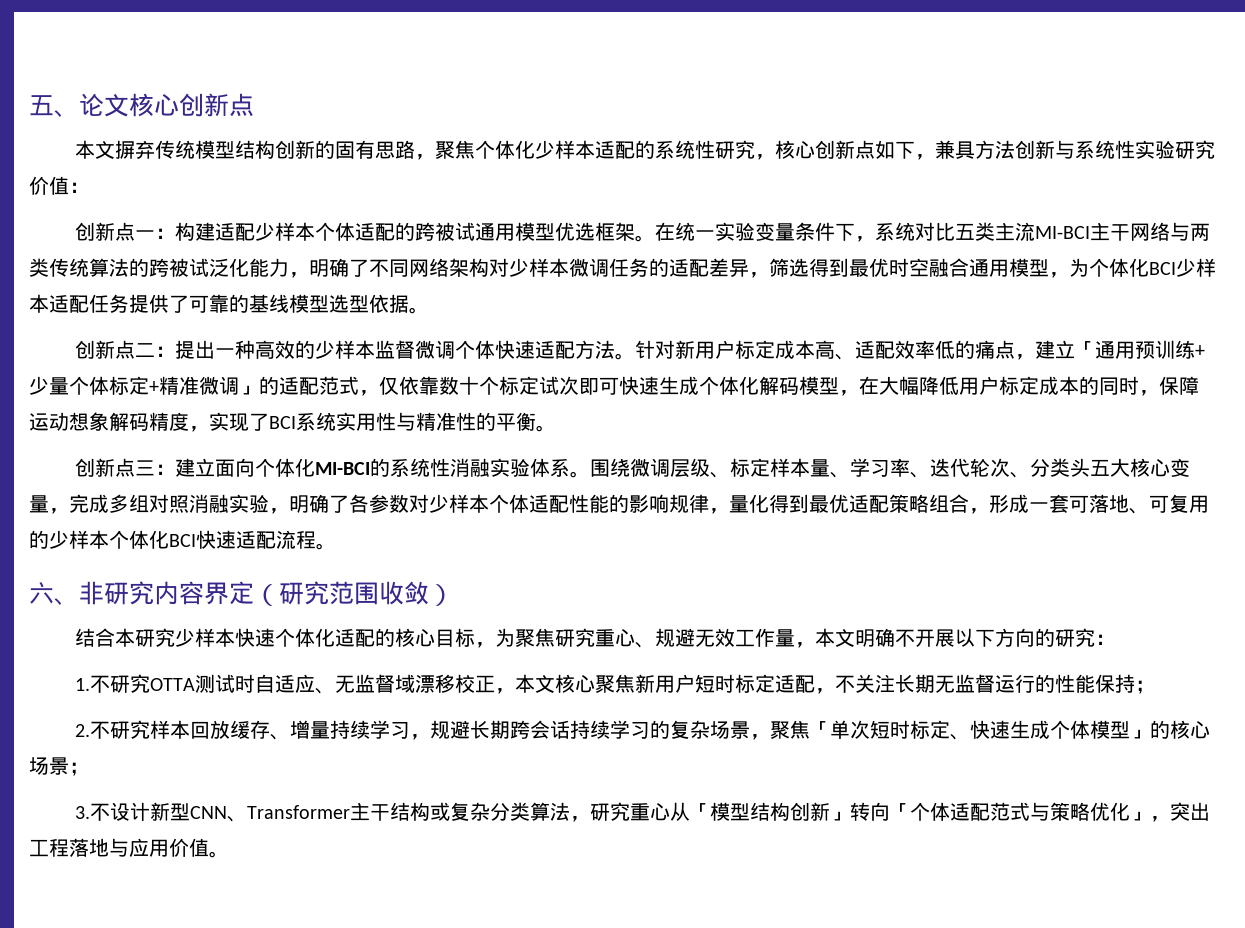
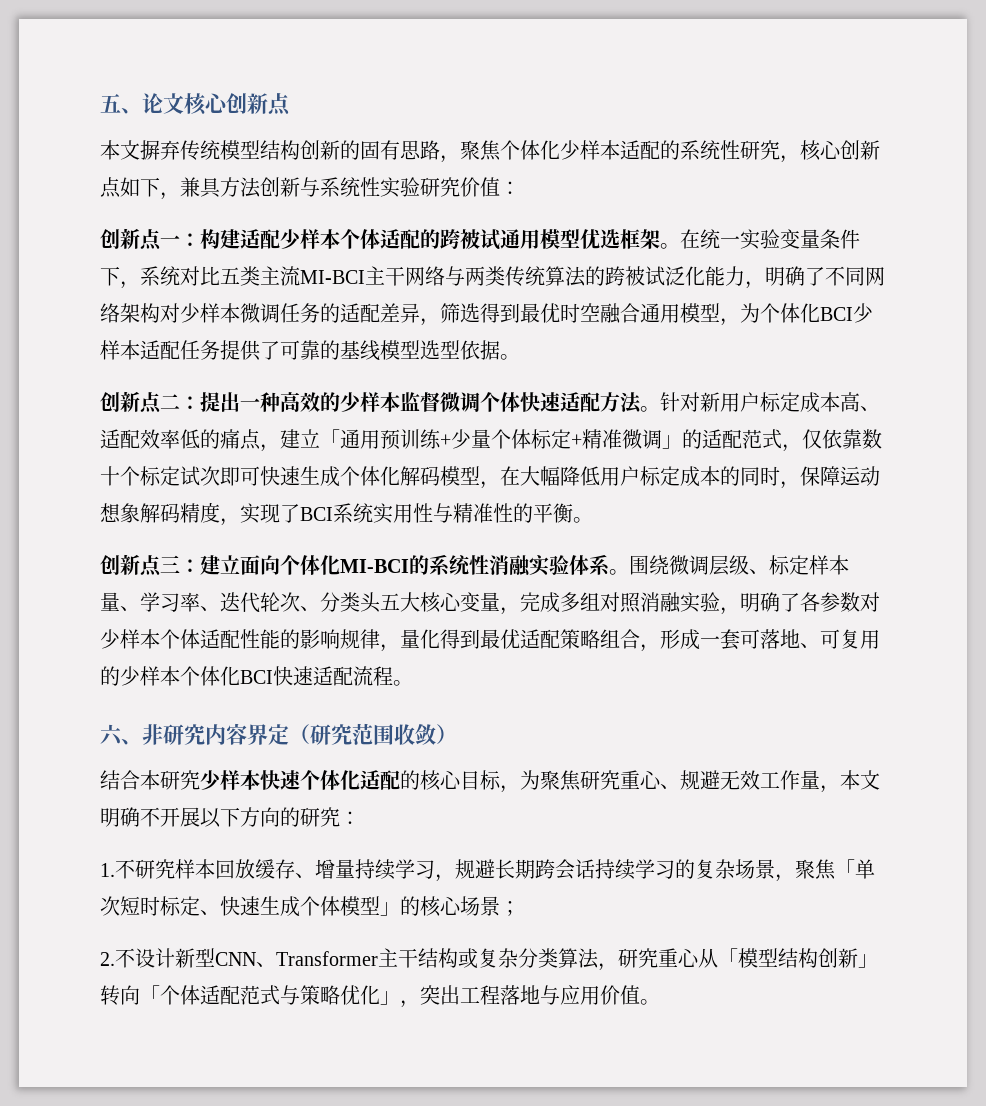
- 1.不研究OTTA测试时自适应、无监督域漂移校正，本文核心聚焦新用户短时标定适配，不关注长期无监督运行的性能保持；
- 2.不研究样本回放缓存、增量持续学习，规避长期跨会话持续学习的复杂场景，聚焦「单次短时标定、快速生成个体模型」的核心场景；
+ 1.不研究样本回放缓存、增量持续学习，规避长期跨会话持续学习的复杂场景，聚焦「单次短时标定、快速生成个体模型」的核心场景；
- 3.不设计新型CNN、Transformer主干结构或复杂分类算法，研究重心从「模型结构创新」转向「个体适配范式与策略优化」，突出工程落地与应用价值。
+ 2.不设计新型CNN、Transformer主干结构或复杂分类算法，研究重心从「模型结构创新」转向「个体适配范式与策略优化」，突出工程落地与应用价值。

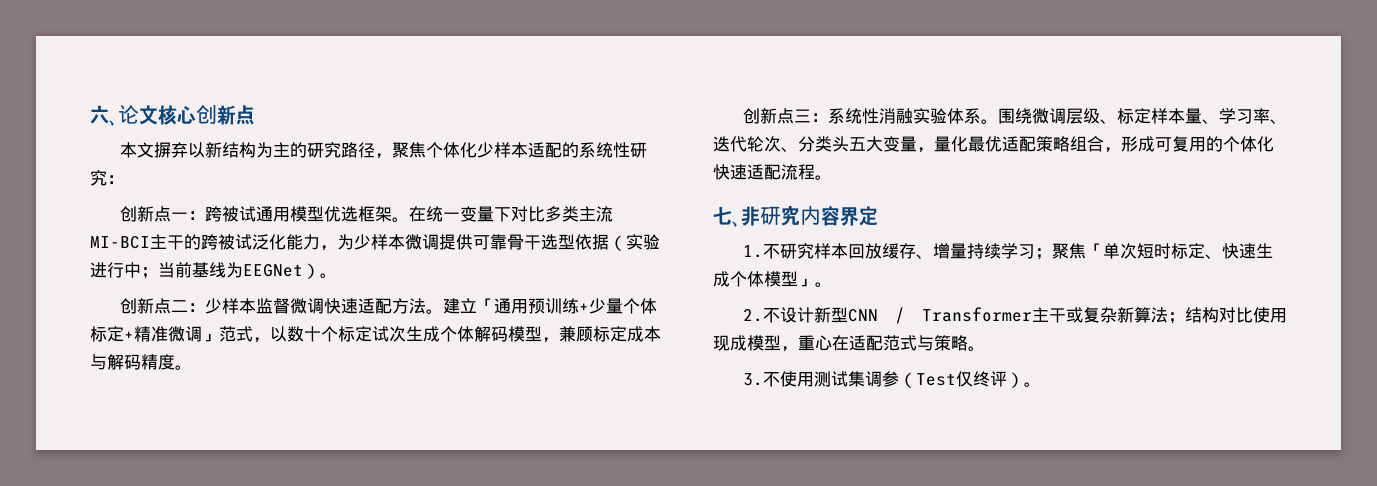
- 五、论文核心创新点
+ 六、论文核心创新点
- 本文摒弃传统模型结构创新的固有思路，聚焦个体化少样本适配的系统性研究，核心创新点如下，兼具方法创新与系统性实验研究价值：
- 创新点一：构建适配少样本个体适配的跨被试通用模型优选框架。
+ 本文摒弃以新结构为主的研究路径，聚焦个体化少样本适配的系统性研究：
+ 创新点一：跨被试通用模型优选框架。
- 在统一实验变量条件下，系统对比五类主流MI-BCI主干网络与两类传统算法的跨被试泛化能力，明确了不同网络架构对少样本微调任务的适配差异，筛选得到最优时空融合通用模型，为个体化BCI少样本适配任务提供了可靠的基线模型选型依据。
+ 在统一变量下对比多类主流MI-BCI主干的跨被试泛化能力，为少样本微调提供可靠骨干选型依据（实验进行中；当前基线为EEGNet）。
- 创新点二：提出一种高效的少样本监督微调个体快速适配方法。
+ 创新点二：少样本监督微调快速适配方法。
- 针对新用户标定成本高、适配效率低的痛点，建立「通用预训练+少量个体标定+精准微调」的适配范式，仅依靠数十个标定试次即可快速生成个体化解码模型，在大幅降低用户标定成本的同时，保障运动想象解码精度，实现了BCI系统实用性与精准性的平衡。
- 创新点三：建立面向个体化MI-BCI的系统性消融实验体系。
+ 建立「通用预训练+少量个体标定+精准微调」范式，以数十个标定试次生成个体解码模型，兼顾标定成本与解码精度。
+ 创新点三：系统性消融实验体系。
- 围绕微调层级、标定样本量、学习率、迭代轮次、分类头五大核心变量，完成多组对照消融实验，明确了各参数对少样本个体适配性能的影响规律，量化得到最优适配策略组合，形成一套可落地、可复用的少样本个体化BCI快速适配流程。
+ 围绕微调层级、标定样本量、学习率、迭代轮次、分类头五大变量，量化最优适配策略组合，形成可复用的个体化快速适配流程。
- 六、非研究内容界定（研究范围收敛）
- 结合本研究少样本快速个体化适配的核心目标，为聚焦研究重心、规避无效工作量，本文明确不开展以下方向的研究：
+ 七、非研究内容界定
- 1.不研究样本回放缓存、增量持续学习，规避长期跨会话持续学习的复杂场景，聚焦「单次短时标定、快速生成个体模型」的核心场景；
+ 1.不研究样本回放缓存、增量持续学习；聚焦「单次短时标定、快速生成个体模型」。
- 2.不设计新型CNN、Transformer主干结构或复杂分类算法，研究重心从「模型结构创新」转向「个体适配范式与策略优化」，突出工程落地与应用价值。
+ 2.不设计新型CNN / Transformer主干或复杂新算法；结构对比使用现成模型，重心在适配范式与策略。
+ 3.不使用测试集调参（Test仅终评）。

